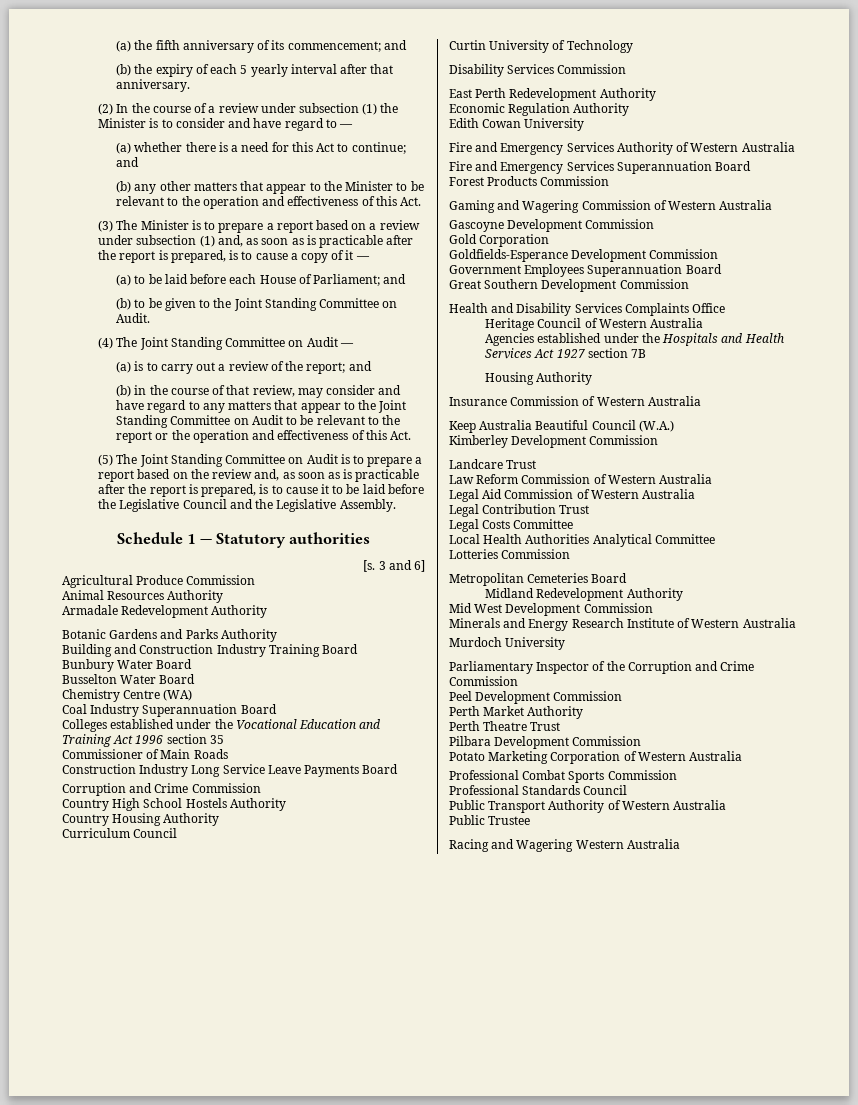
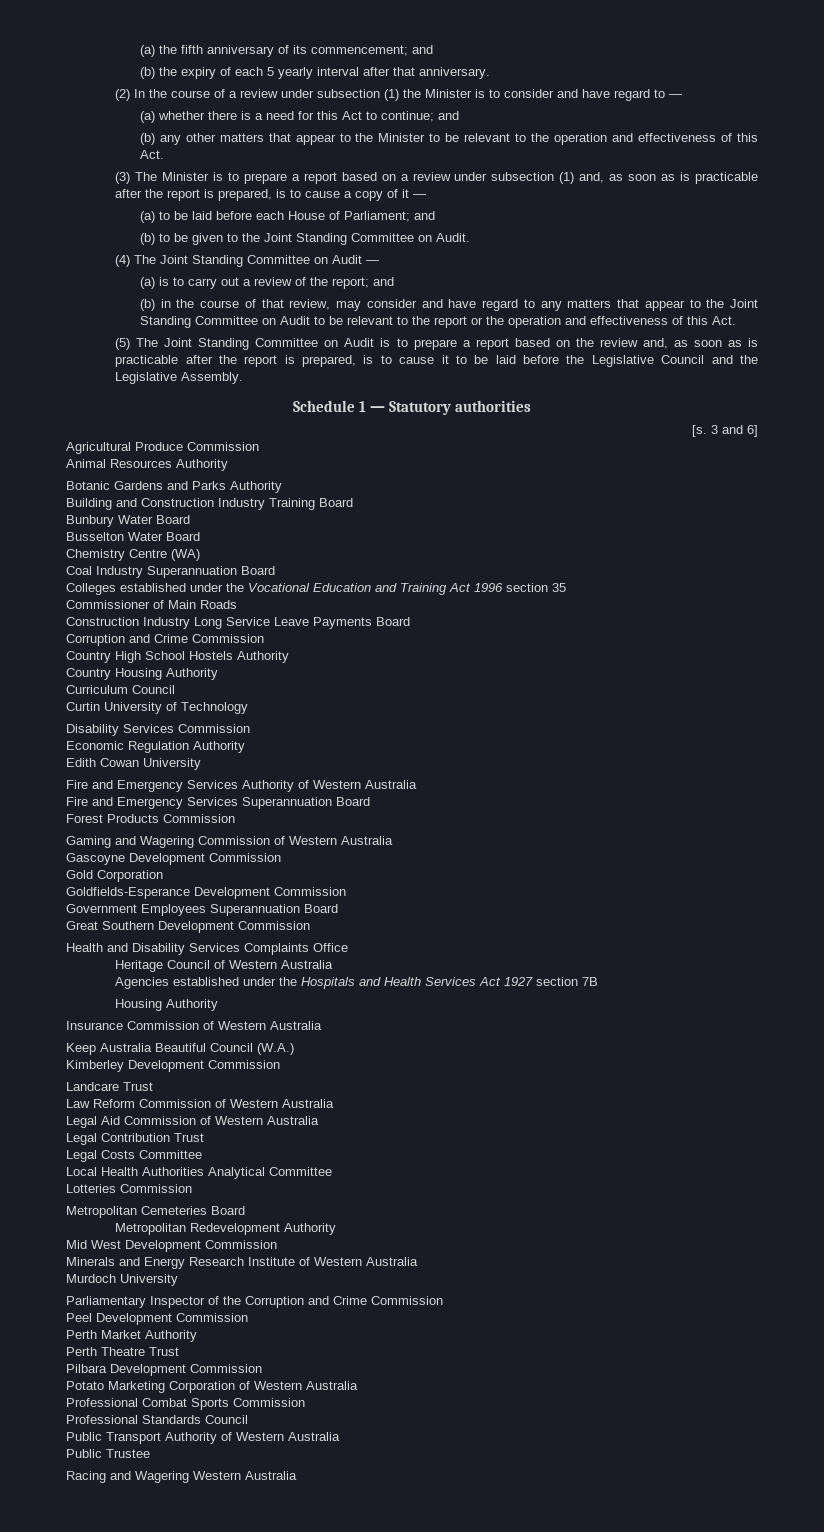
- Armadale Redevelopment Authority
- East Perth Redevelopment Authority
- Midland Redevelopment Authority
+ Metropolitan Redevelopment Authority

